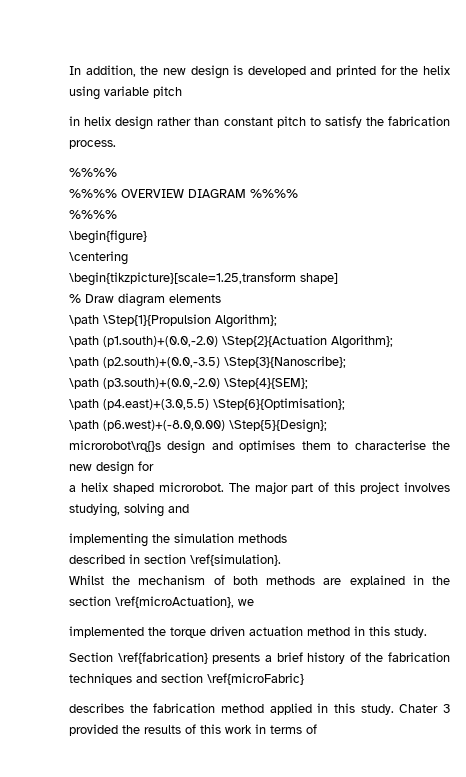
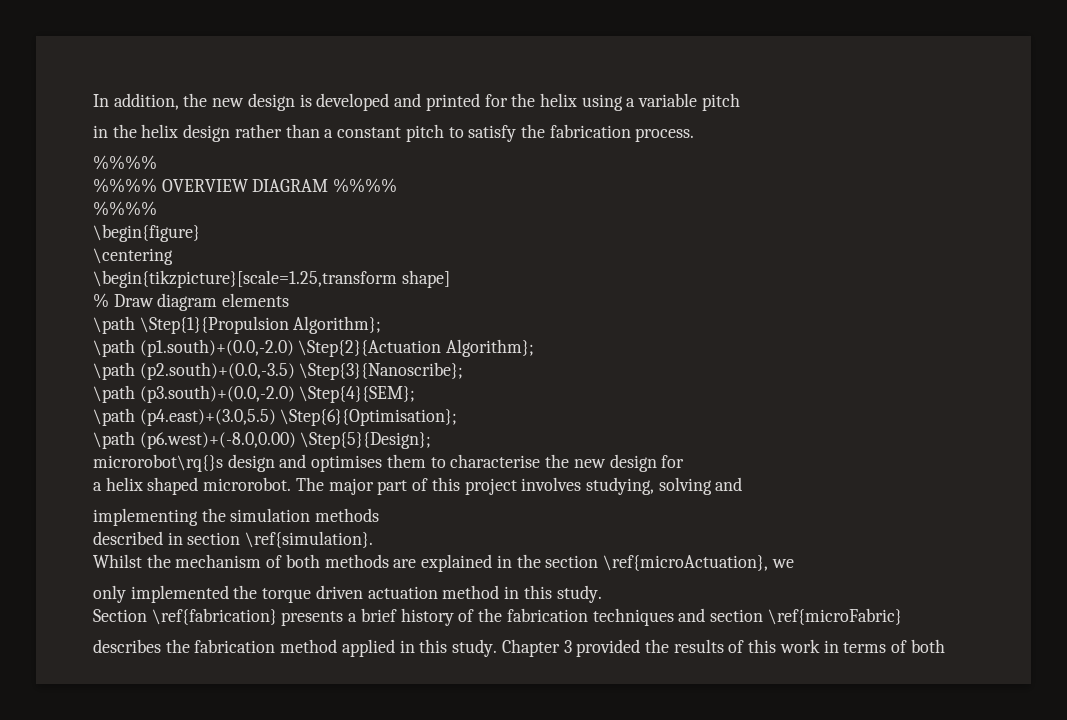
- In addition, the new design is developed and printed for the helix using variable pitch
+ In addition, the new design is developed and printed for the helix using a variable pitch
- in helix design rather than constant pitch to satisfy the fabrication process.
+ in the helix design rather than a constant pitch to satisfy the fabrication process.
- implemented the torque driven actuation method in this study.
+ only implemented the torque driven actuation method in this study.
- Chater 3 provided the results of this work in terms of
+ Chapter 3 provided the results of this work in terms of both

